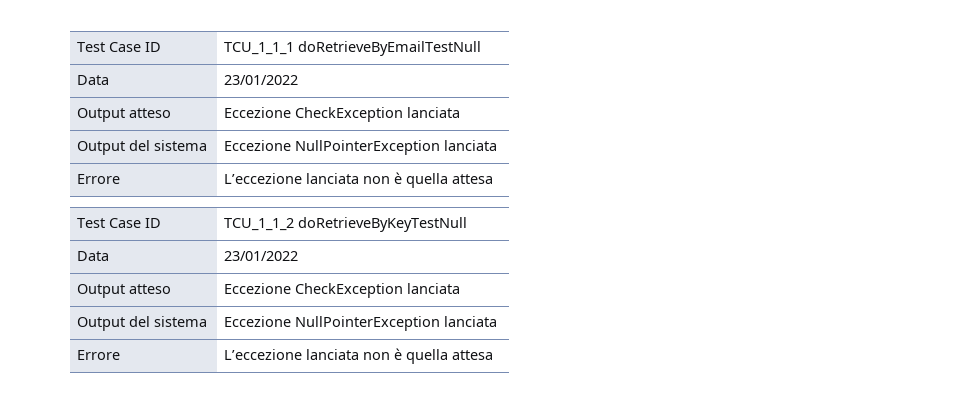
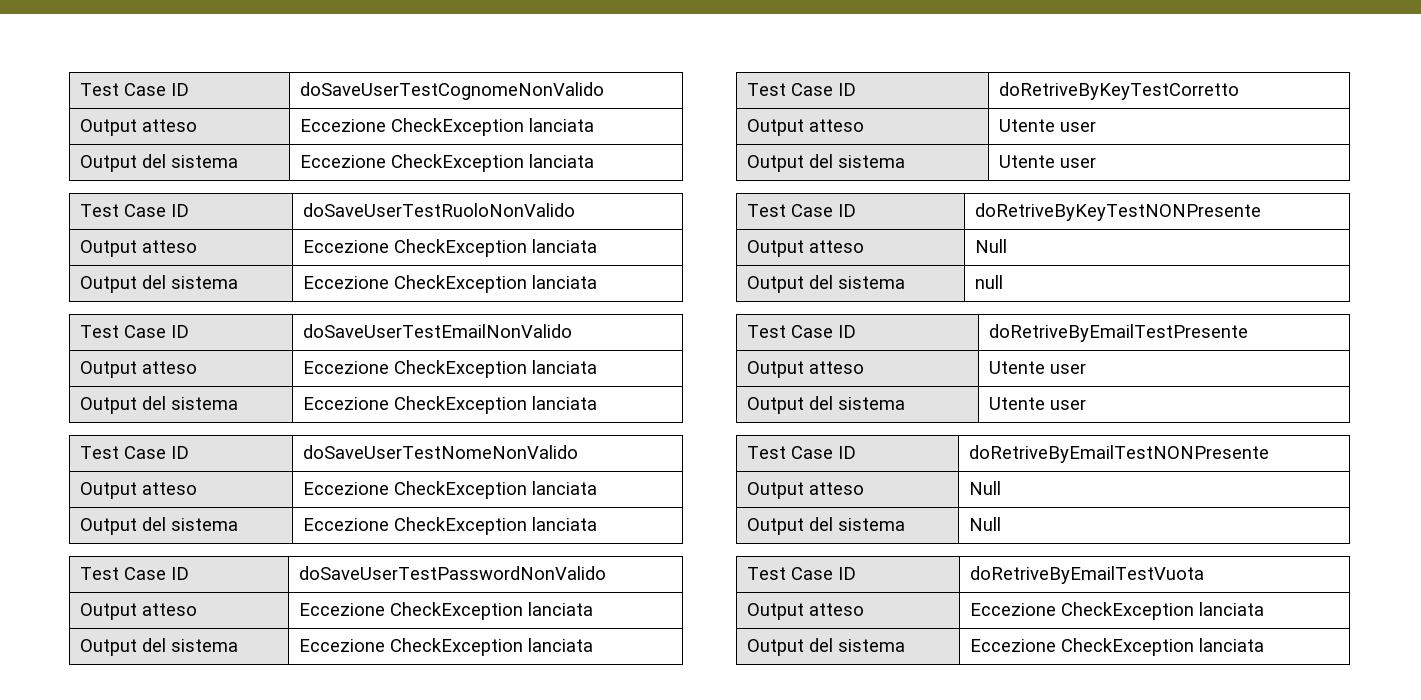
- Test Case ID | TCU_1_1_1 doRetrieveByEmailTestNull
- Data | 23/01/2022
+ Test Case ID | doSaveUserTestCognomeNonValido
  Output atteso | Eccezione CheckException lanciata
- Output del sistema | Eccezione NullPointerException lanciata
- Errore | L’eccezione lanciata non è quella attesa
- Test Case ID | TCU_1_1_2 doRetrieveByKeyTestNull
- Data | 23/01/2022
+ Output del sistema | Eccezione CheckException lanciata
+ Test Case ID | doSaveUserTestRuoloNonValido
  Output atteso | Eccezione CheckException lanciata
- Output del sistema | Eccezione NullPointerException lanciata
- Errore | L’eccezione lanciata non è quella attesa
+ Output del sistema | Eccezione CheckException lanciata
+ Test Case ID | doSaveUserTestEmailNonValido
+ Output atteso | Eccezione CheckException lanciata
+ Output del sistema | Eccezione CheckException lanciata
+ Test Case ID | doSaveUserTestNomeNonValido
+ Output atteso | Eccezione CheckException lanciata
+ Output del sistema | Eccezione CheckException lanciata
+ Test Case ID | doSaveUserTestPasswordNonValido
+ Output atteso | Eccezione CheckException lanciata
+ Output del sistema | Eccezione CheckException lanciata
+ Test Case ID | doRetriveByKeyTestCorretto
+ Output atteso | Utente user
+ Output del sistema | Utente user
+ Test Case ID | doRetriveByKeyTestNONPresente
+ Output atteso | Null
+ Output del sistema | null
+ Test Case ID | doRetriveByEmailTestPresente
+ Output atteso | Utente user
+ Output del sistema | Utente user
+ Test Case ID | doRetriveByEmailTestNONPresente
+ Output atteso | Null
+ Output del sistema | Null
+ Test Case ID | doRetriveByEmailTestVuota
+ Output atteso | Eccezione CheckException lanciata
+ Output del sistema | Eccezione CheckException lanciata

